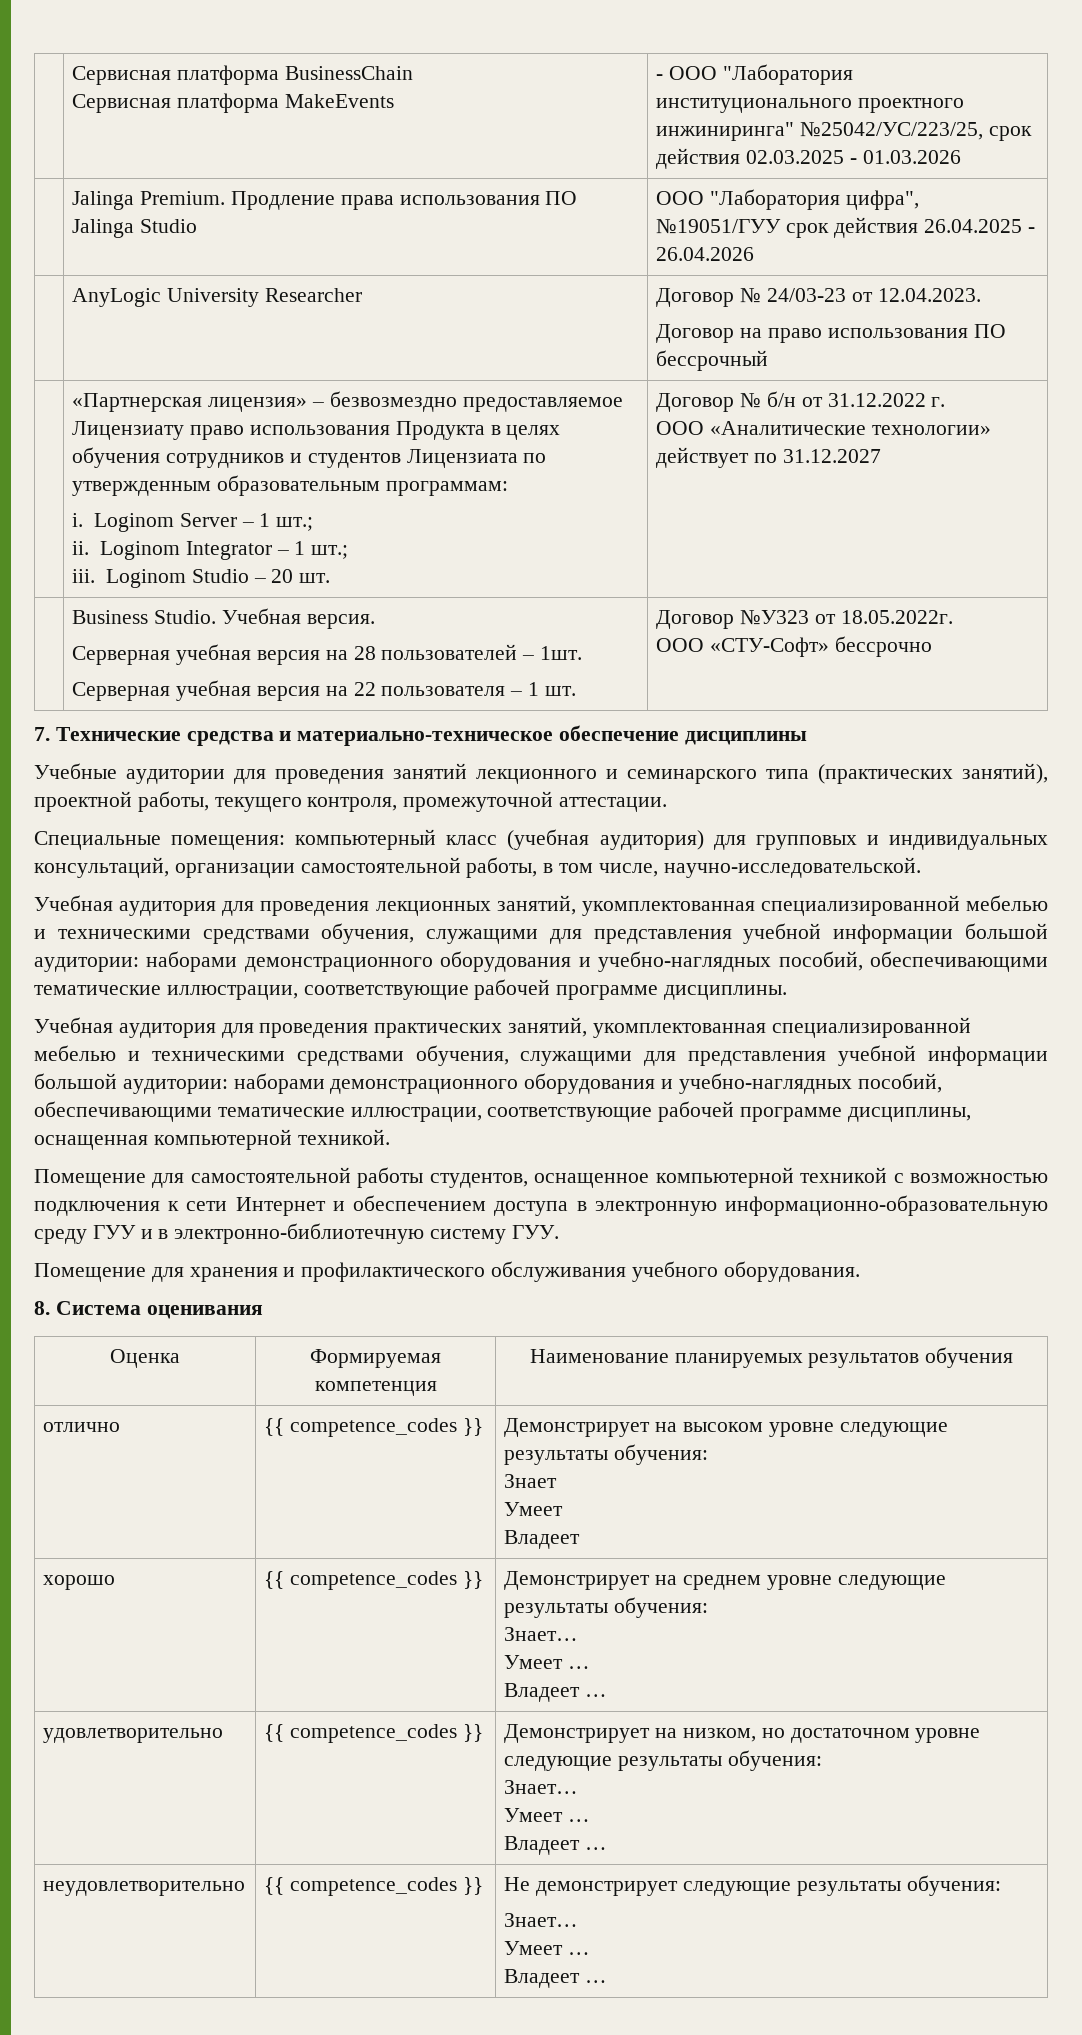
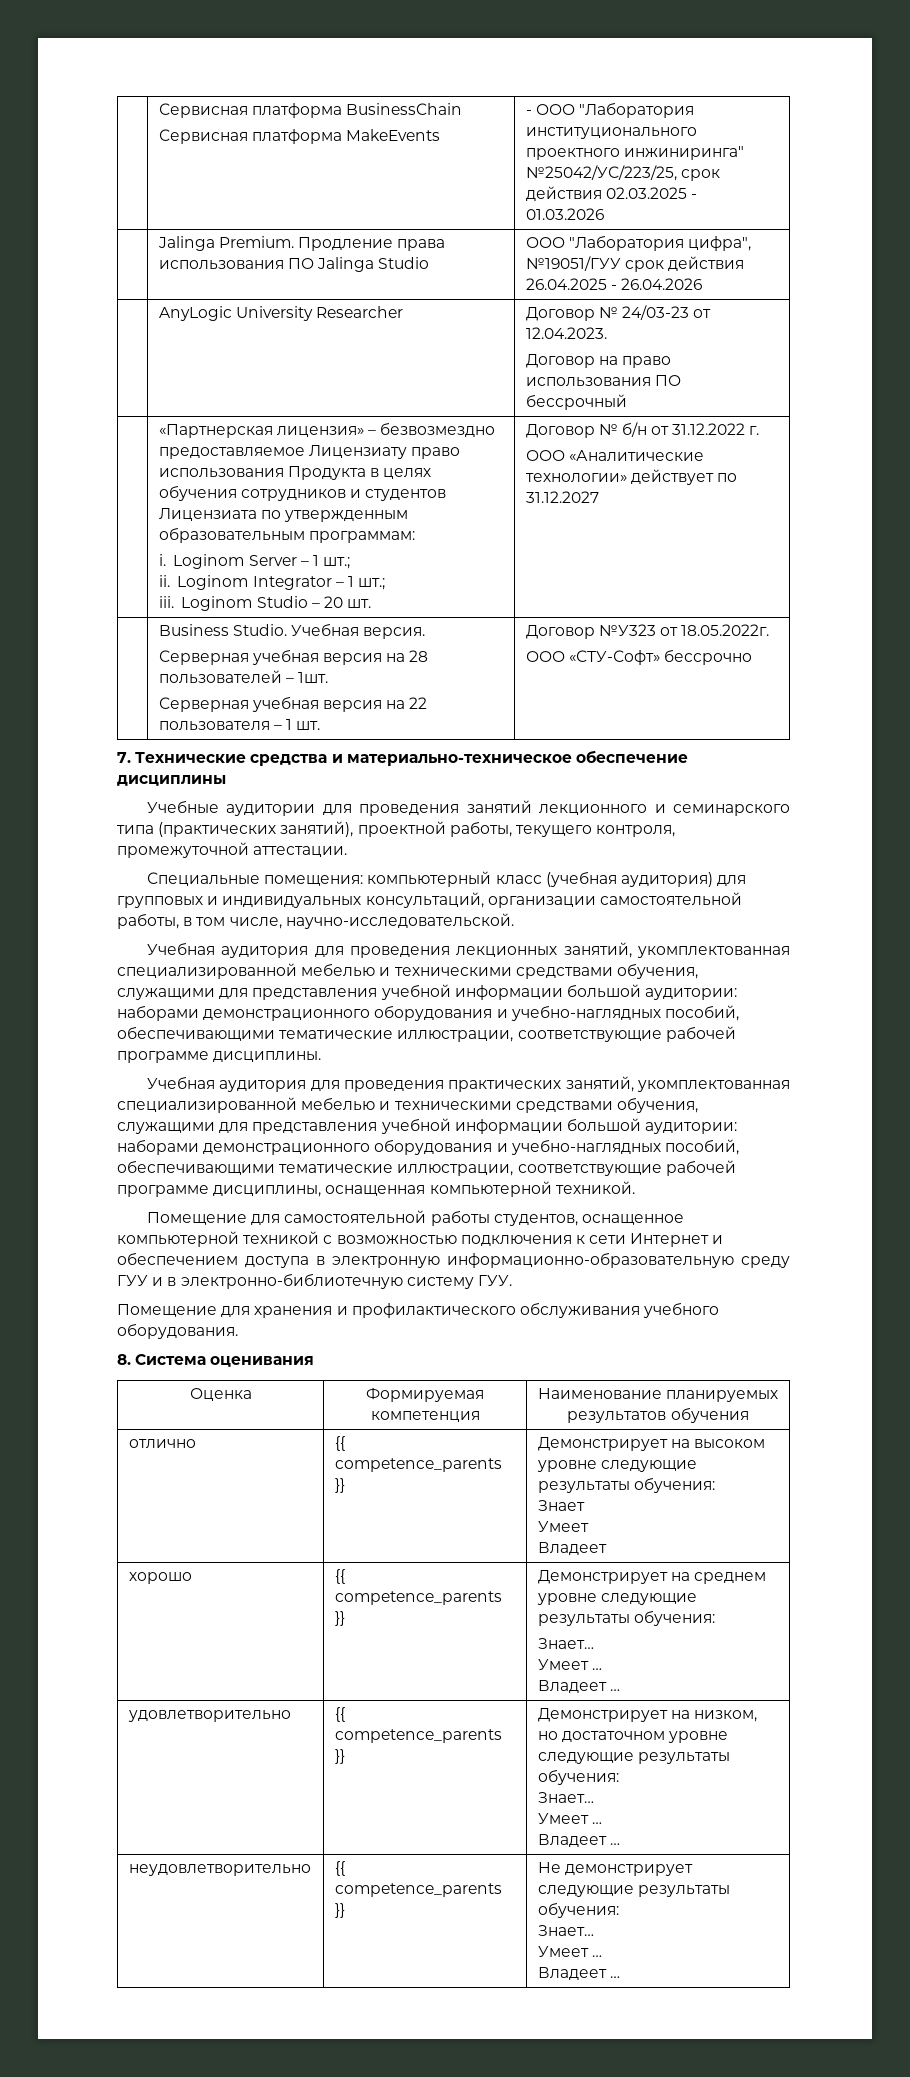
- отлично | {{ competence_codes }} | Демонстрирует на высоком уровне следующие результаты обучения:
+ отлично | {{ competence_parents }} | Демонстрирует на высоком уровне следующие результаты обучения:
- хорошо | {{ competence_codes }} | Демонстрирует на среднем уровне следующие результаты обучения:
+ хорошо | {{ competence_parents }} | Демонстрирует на среднем уровне следующие результаты обучения:
- удовлетворительно | {{ competence_codes }} | Демонстрирует на низком, но достаточном уровне следующие результаты обучения:
+ удовлетворительно | {{ competence_parents }} | Демонстрирует на низком, но достаточном уровне следующие результаты обучения:
- неудовлетворительно | {{ competence_codes }} | Не демонстрирует следующие результаты обучения:
+ неудовлетворительно | {{ competence_parents }} | Не демонстрирует следующие результаты обучения:

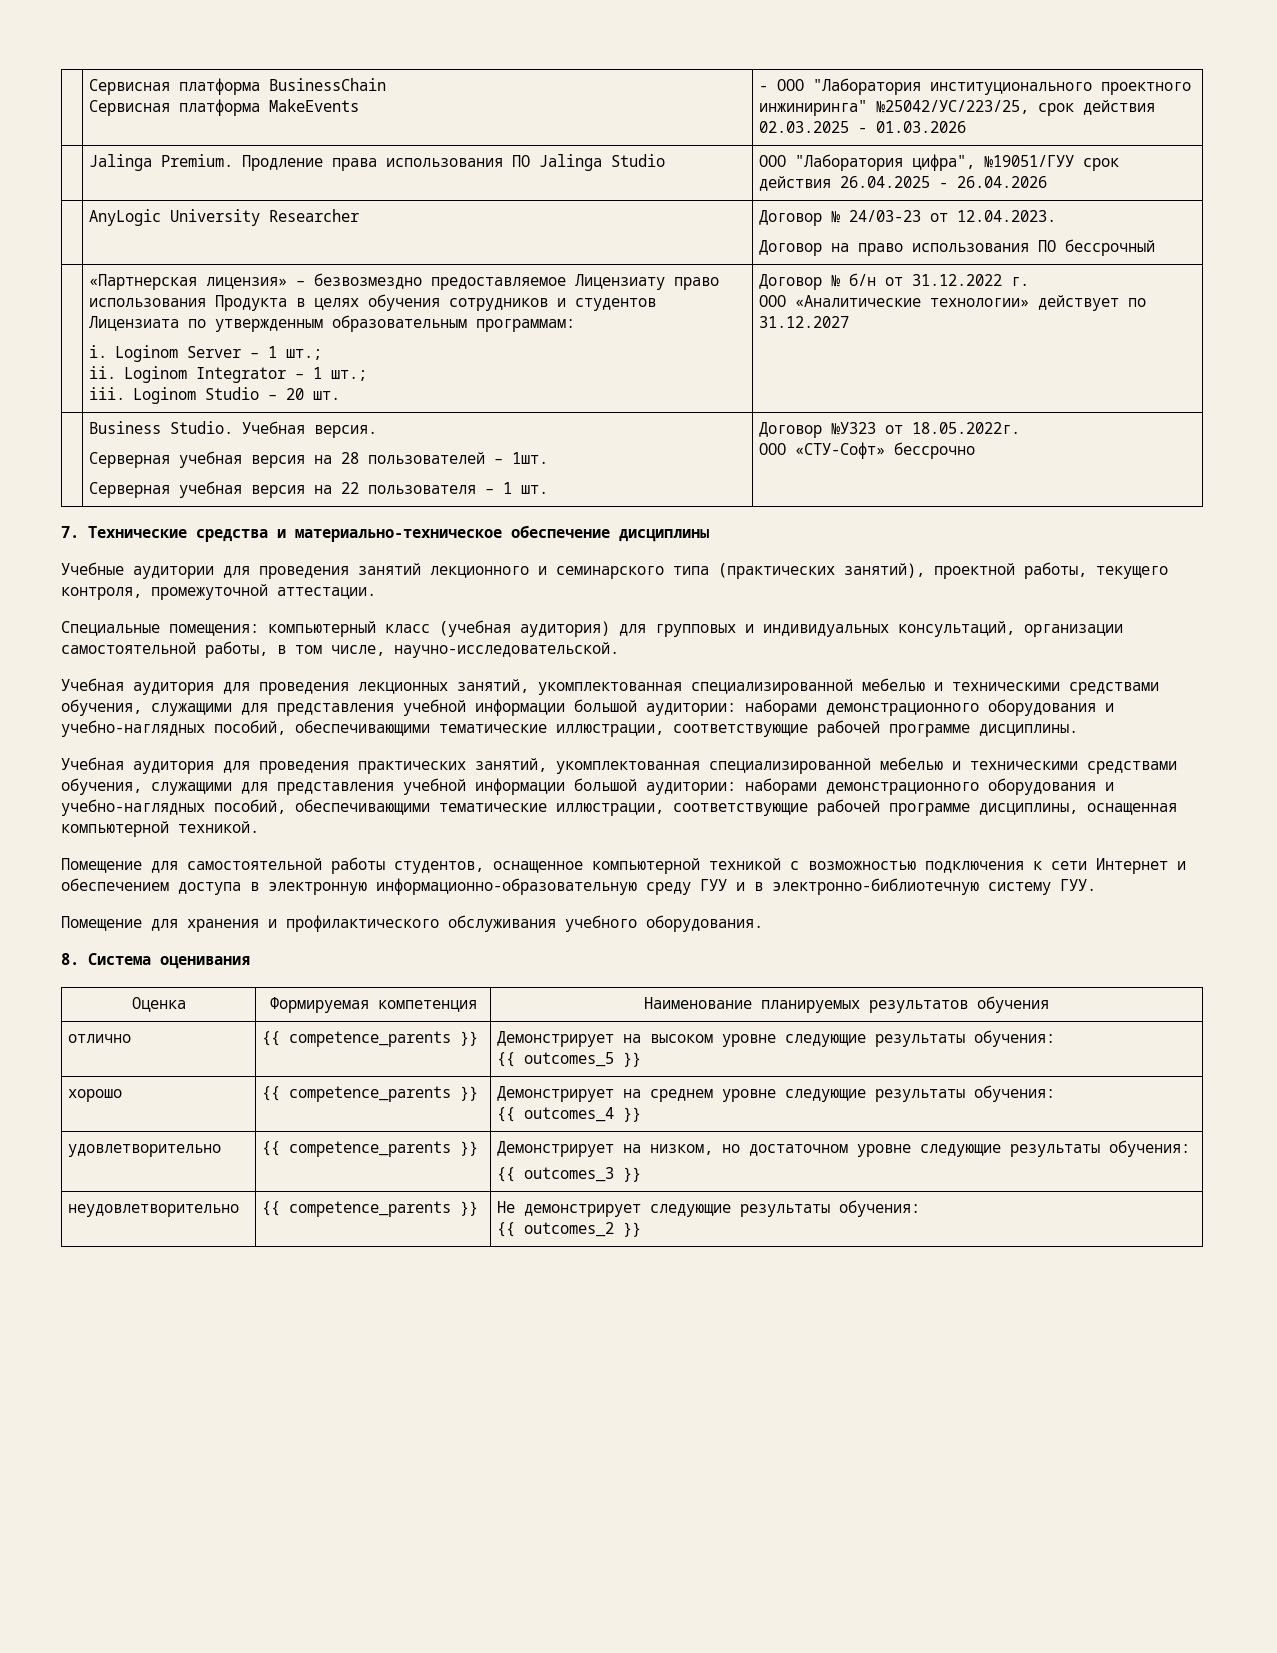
  отлично | {{ competence_parents }} | Демонстрирует на высоком уровне следующие результаты обучения:
- Знает
- Умеет
- Владеет
+ {{ outcomes_5 }}
  хорошо | {{ competence_parents }} | Демонстрирует на среднем уровне следующие результаты обучения:
- Знает…
- Умеет …
- Владеет …
+ {{ outcomes_4 }}
  удовлетворительно | {{ competence_parents }} | Демонстрирует на низком, но достаточном уровне следующие результаты обучения:
- Знает…
- Умеет …
- Владеет …
+ {{ outcomes_3 }}
  неудовлетворительно | {{ competence_parents }} | Не демонстрирует следующие результаты обучения:
- Знает…
- Умеет …
- Владеет …
+ {{ outcomes_2 }}

